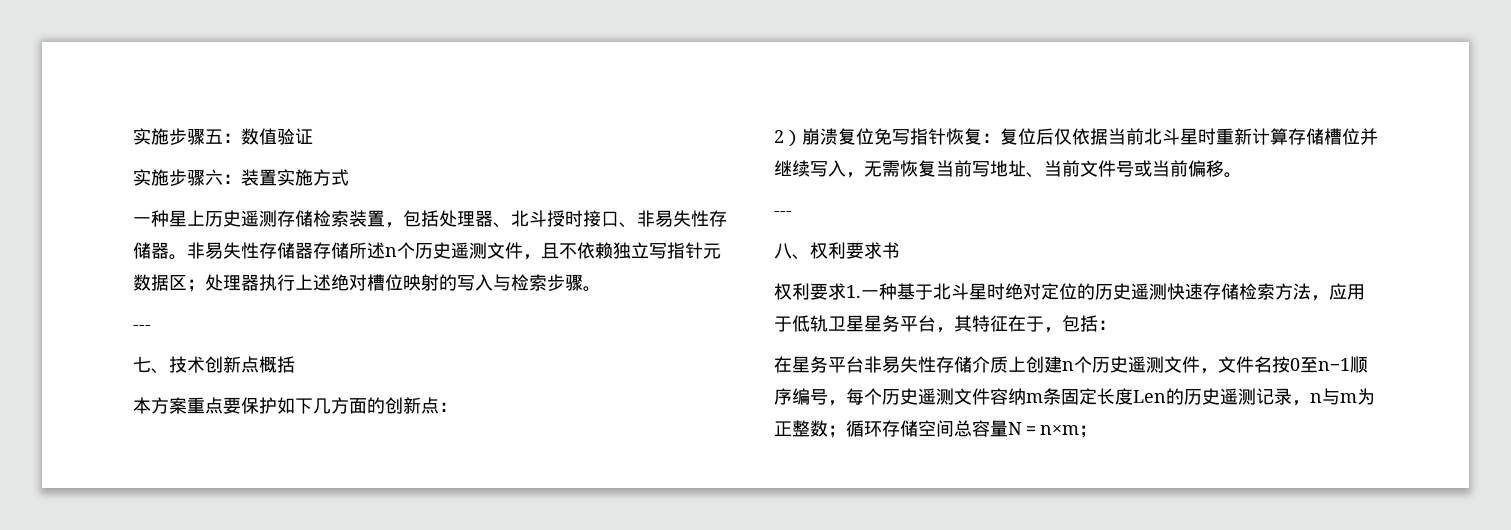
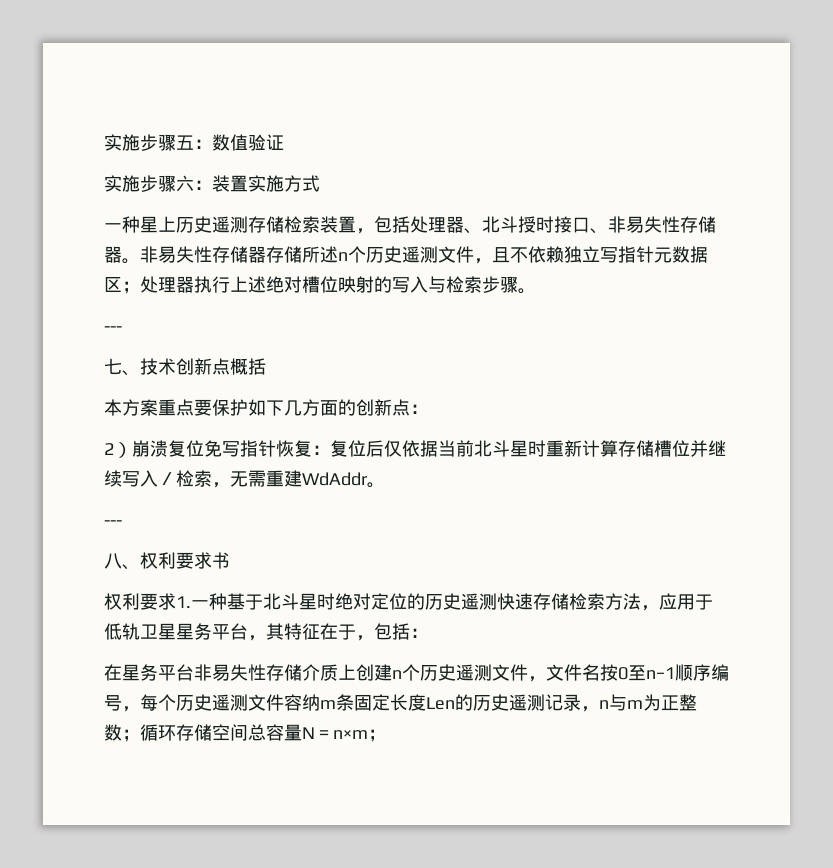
- 2）崩溃复位免写指针恢复：复位后仅依据当前北斗星时重新计算存储槽位并继续写入，无需恢复当前写地址、当前文件号或当前偏移。
+ 2）崩溃复位免写指针恢复：复位后仅依据当前北斗星时重新计算存储槽位并继续写入／检索，无需重建WdAddr。

